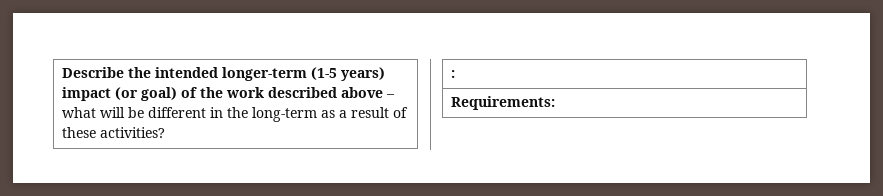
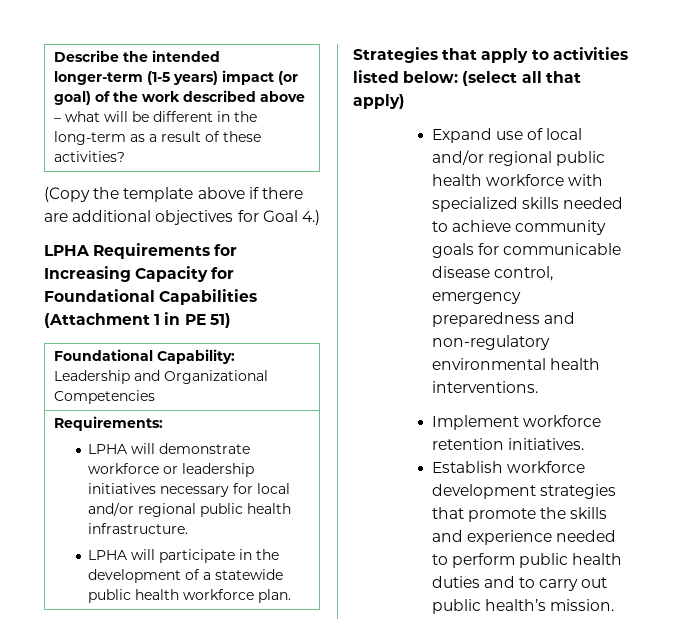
- :
+ (Copy the template above if there are additional objectives for Goal 4.)
+ LPHA Requirements for Increasing Capacity for Foundational Capabilities (Attachment 1 in PE 51)
+ Foundational Capability: Leadership and Organizational Competencies
  Requirements:
+ LPHA will demonstrate workforce or leadership initiatives necessary for local and/or regional public health infrastructure.
+ LPHA will participate in the development of a statewide public health workforce plan.
+ Strategies that apply to activities listed below: (select all that apply)
+ Expand use of local and/or regional public health workforce with specialized skills needed to achieve community goals for communicable disease control, emergency preparedness and non-regulatory environmental health interventions.
+ Implement workforce retention initiatives.
+ Establish workforce development strategies that promote the skills and experience needed to perform public health duties and to carry out public health’s mission.

